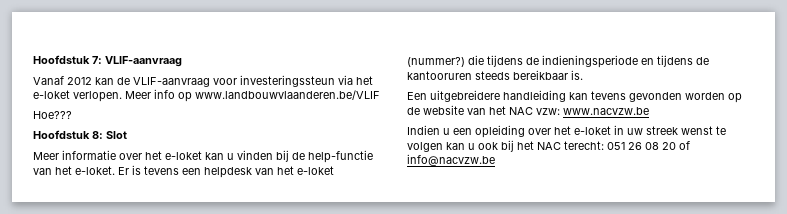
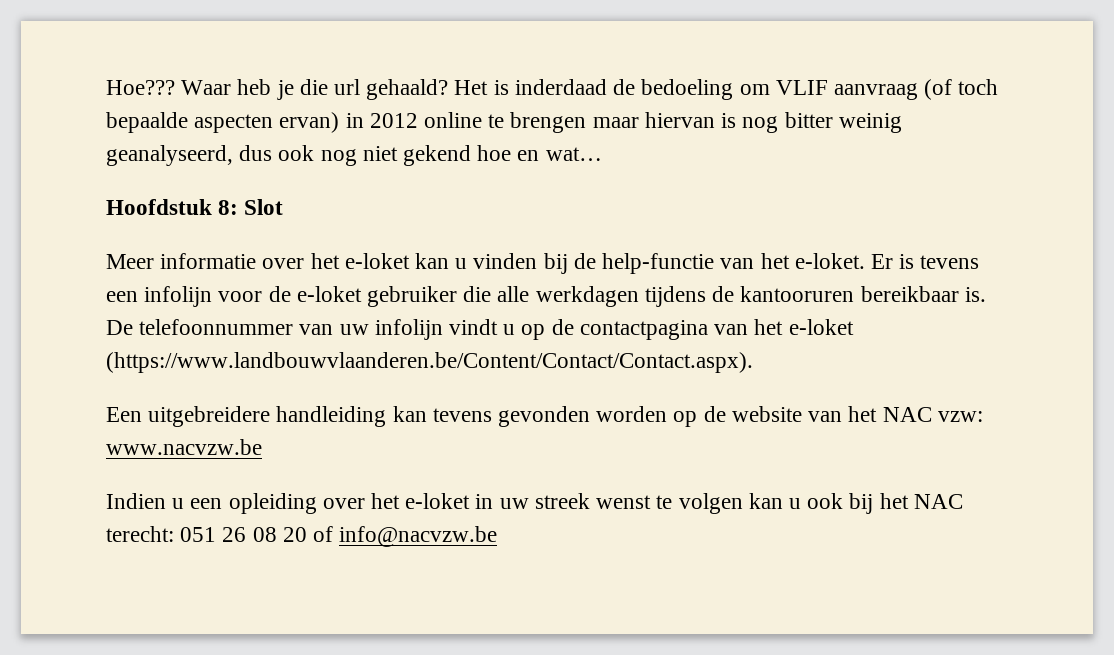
- Hoofdstuk 7: VLIF-aanvraag
- Vanaf 2012 kan de VLIF-aanvraag voor investeringssteun via het e-loket verlopen. Meer info op www.landbouwvlaanderen.be/VLIF
- Hoe???
+ Hoe??? Waar heb je die url gehaald? Het is inderdaad de bedoeling om VLIF aanvraag (of toch bepaalde aspecten ervan) in 2012 online te brengen maar hiervan is nog bitter weinig geanalyseerd, dus ook nog niet gekend hoe en wat…
- Er is tevens een helpdesk van het e-loket (nummer?) die tijdens de indieningsperiode en tijdens de kantooruren steeds bereikbaar is.
+ Er is tevens een infolijn voor de e-loket gebruiker die alle werkdagen tijdens de kantooruren bereikbaar is. De telefoonnummer van uw infolijn vindt u op de contactpagina van het e-loket (https://www.landbouwvlaanderen.be/Content/Contact/Contact.aspx).

